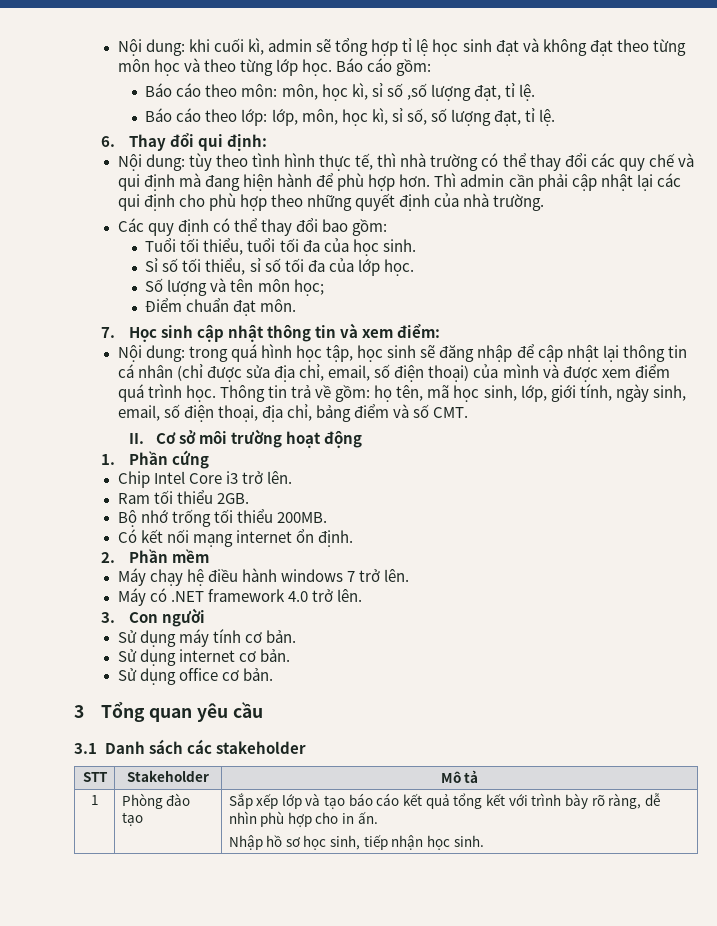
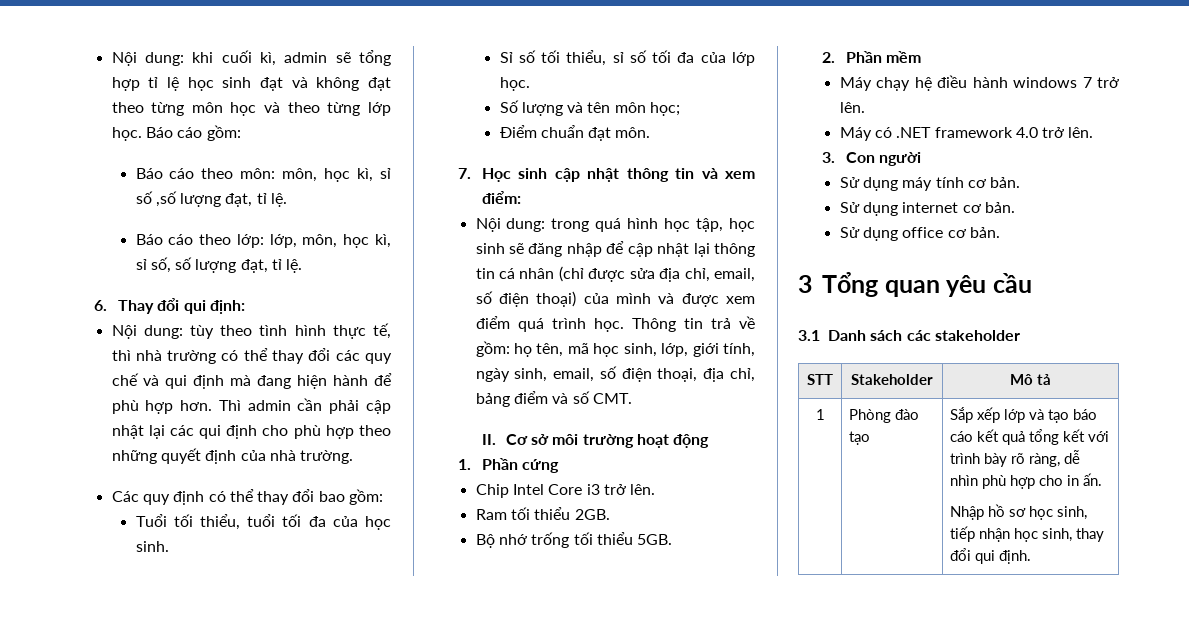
- Bộ nhớ trống tối thiểu 200MB.
- Có kết nối mạng internet ổn định.
+ Bộ nhớ trống tối thiểu 5GB.
  1 | Phòng đào tạo | Sắp xếp lớp và tạo báo cáo kết quả tổng kết với trình bày rõ ràng, dễ nhìn phù hợp cho in ấn.
- Nhập hồ sơ học sinh, tiếp nhận học sinh.
+ Nhập hồ sơ học sinh, tiếp nhận học sinh, thay đổi qui định.

